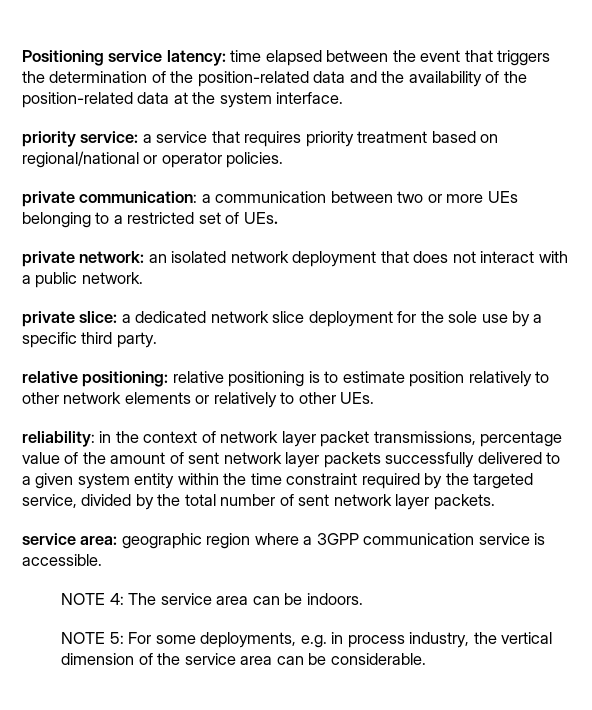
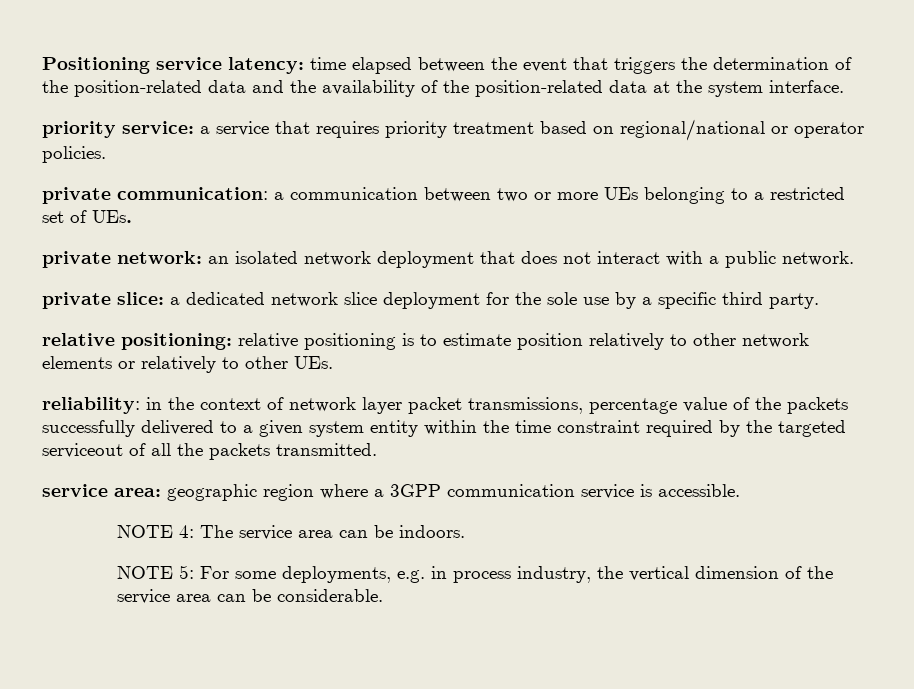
- reliability: in the context of network layer packet transmissions, percentage value of the amount of sent network layer packets successfully delivered to a given system entity within the time constraint required by the targeted service, divided by the total number of sent network layer packets.
+ reliability: in the context of network layer packet transmissions, percentage value of the packets successfully delivered to a given system entity within the time constraint required by the targeted serviceout of all the packets transmitted.

